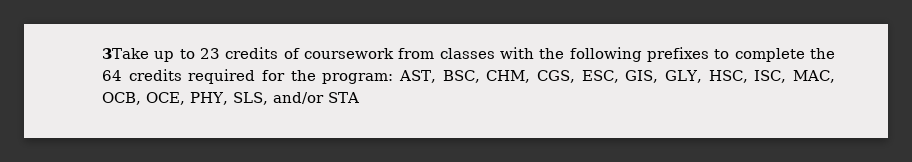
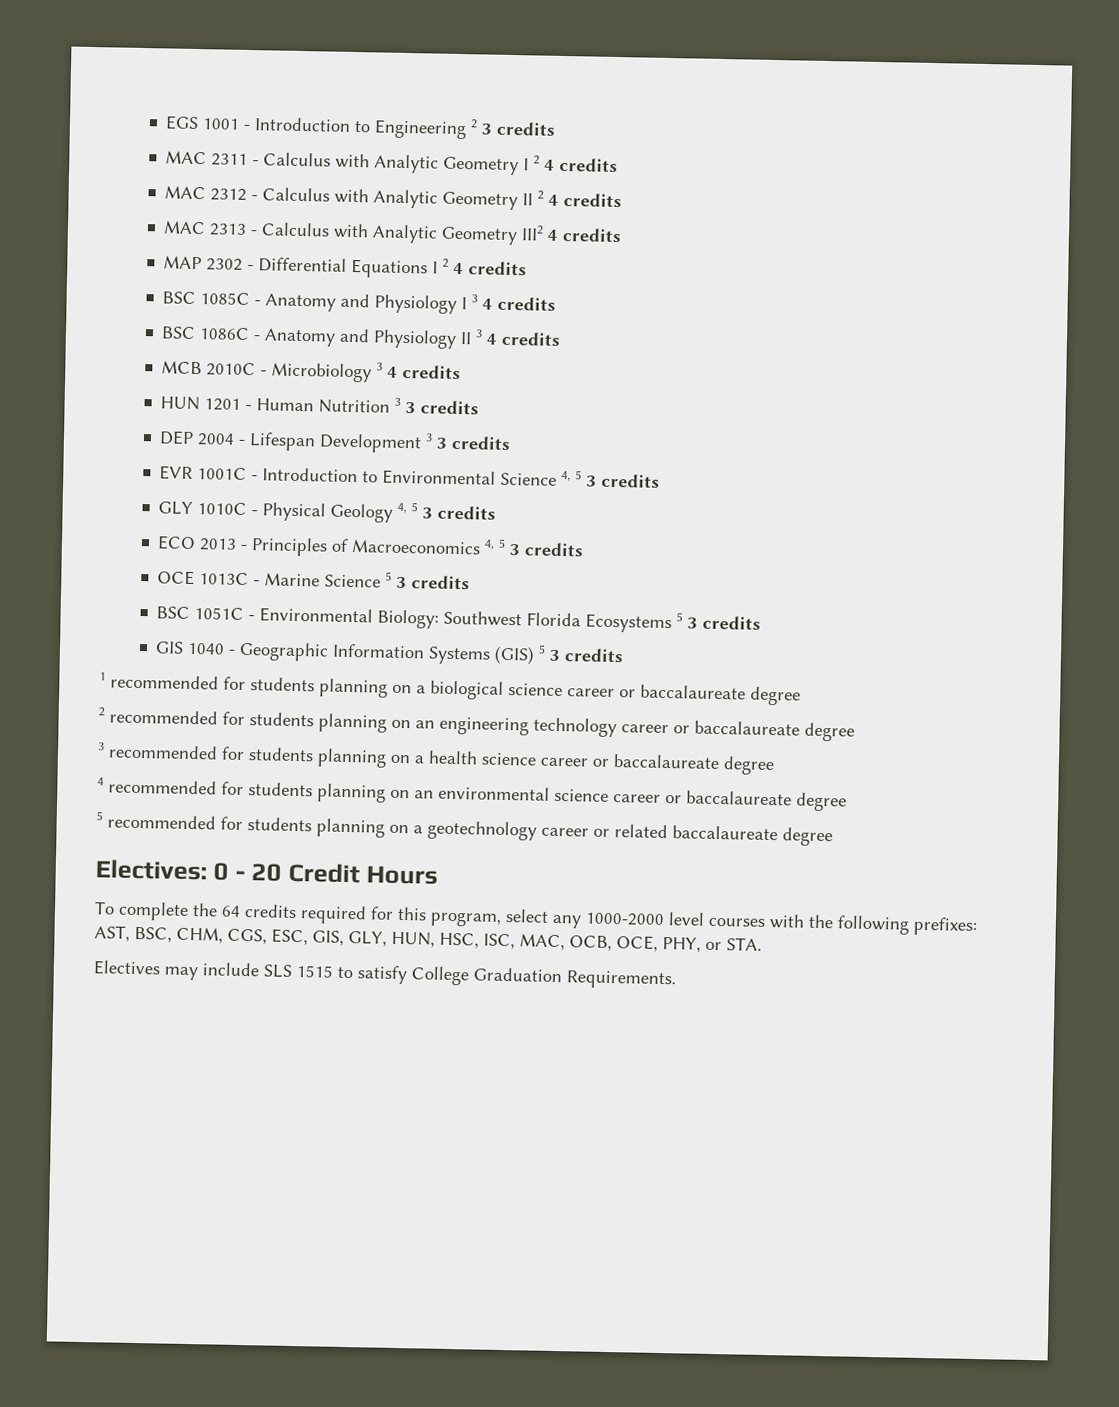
- 3Take up to 23 credits of coursework from classes with the following prefixes to complete the 64 credits required for the program: AST, BSC, CHM, CGS, ESC, GIS, GLY, HSC, ISC, MAC, OCB, OCE, PHY, SLS, and/or STA
+ EGS 1001 - Introduction to Engineering 2 3 credits
+ MAC 2311 - Calculus with Analytic Geometry I 2 4 credits
+ MAC 2312 - Calculus with Analytic Geometry II 2 4 credits
+ MAC 2313 - Calculus with Analytic Geometry III2 4 credits
+ MAP 2302 - Differential Equations I 2 4 credits
+ BSC 1085C - Anatomy and Physiology I 3 4 credits
+ BSC 1086C - Anatomy and Physiology II 3 4 credits
+ MCB 2010C - Microbiology 3 4 credits
+ HUN 1201 - Human Nutrition 3 3 credits
+ DEP 2004 - Lifespan Development 3 3 credits
+ EVR 1001C - Introduction to Environmental Science 4, 5 3 credits
+ GLY 1010C - Physical Geology 4, 5 3 credits
+ ECO 2013 - Principles of Macroeconomics 4, 5 3 credits
+ OCE 1013C - Marine Science 5 3 credits
+ BSC 1051C - Environmental Biology: Southwest Florida Ecosystems 5 3 credits
+ GIS 1040 - Geographic Information Systems (GIS) 5 3 credits
+ 1 recommended for students planning on a biological science career or baccalaureate degree
+ 2 recommended for students planning on an engineering technology career or baccalaureate degree
+ 3 recommended for students planning on a health science career or baccalaureate degree
+ 4 recommended for students planning on an environmental science career or baccalaureate degree
+ 5 recommended for students planning on a geotechnology career or related baccalaureate degree
+ Electives: 0 - 20 Credit Hours
+ To complete the 64 credits required for this program, select any 1000-2000 level courses with the following prefixes: AST, BSC, CHM, CGS, ESC, GIS, GLY, HUN, HSC, ISC, MAC, OCB, OCE, PHY, or STA.
+ Electives may include SLS 1515 to satisfy College Graduation Requirements.

